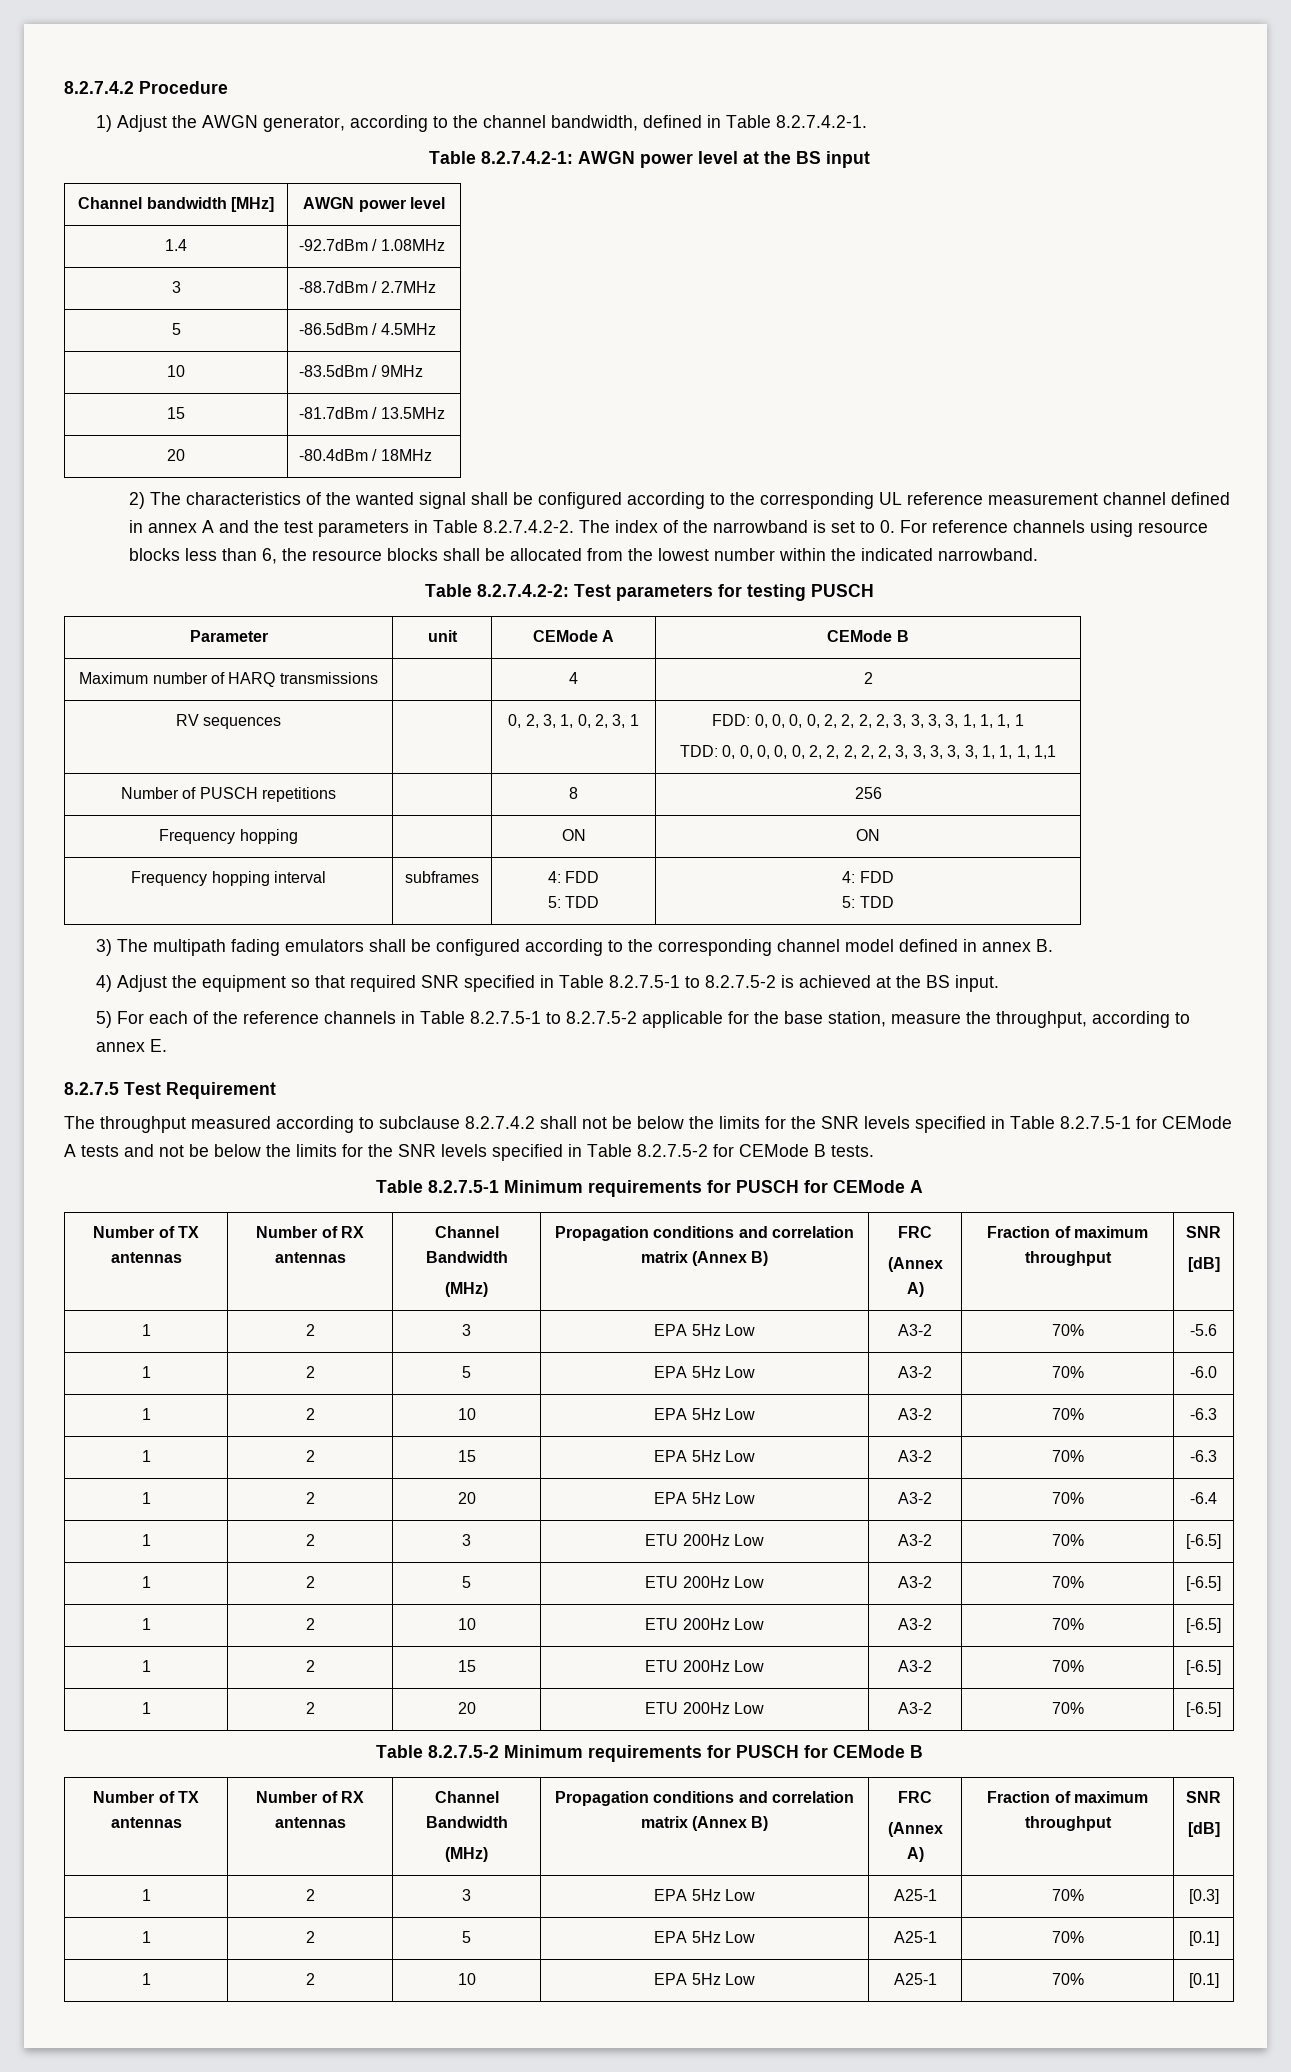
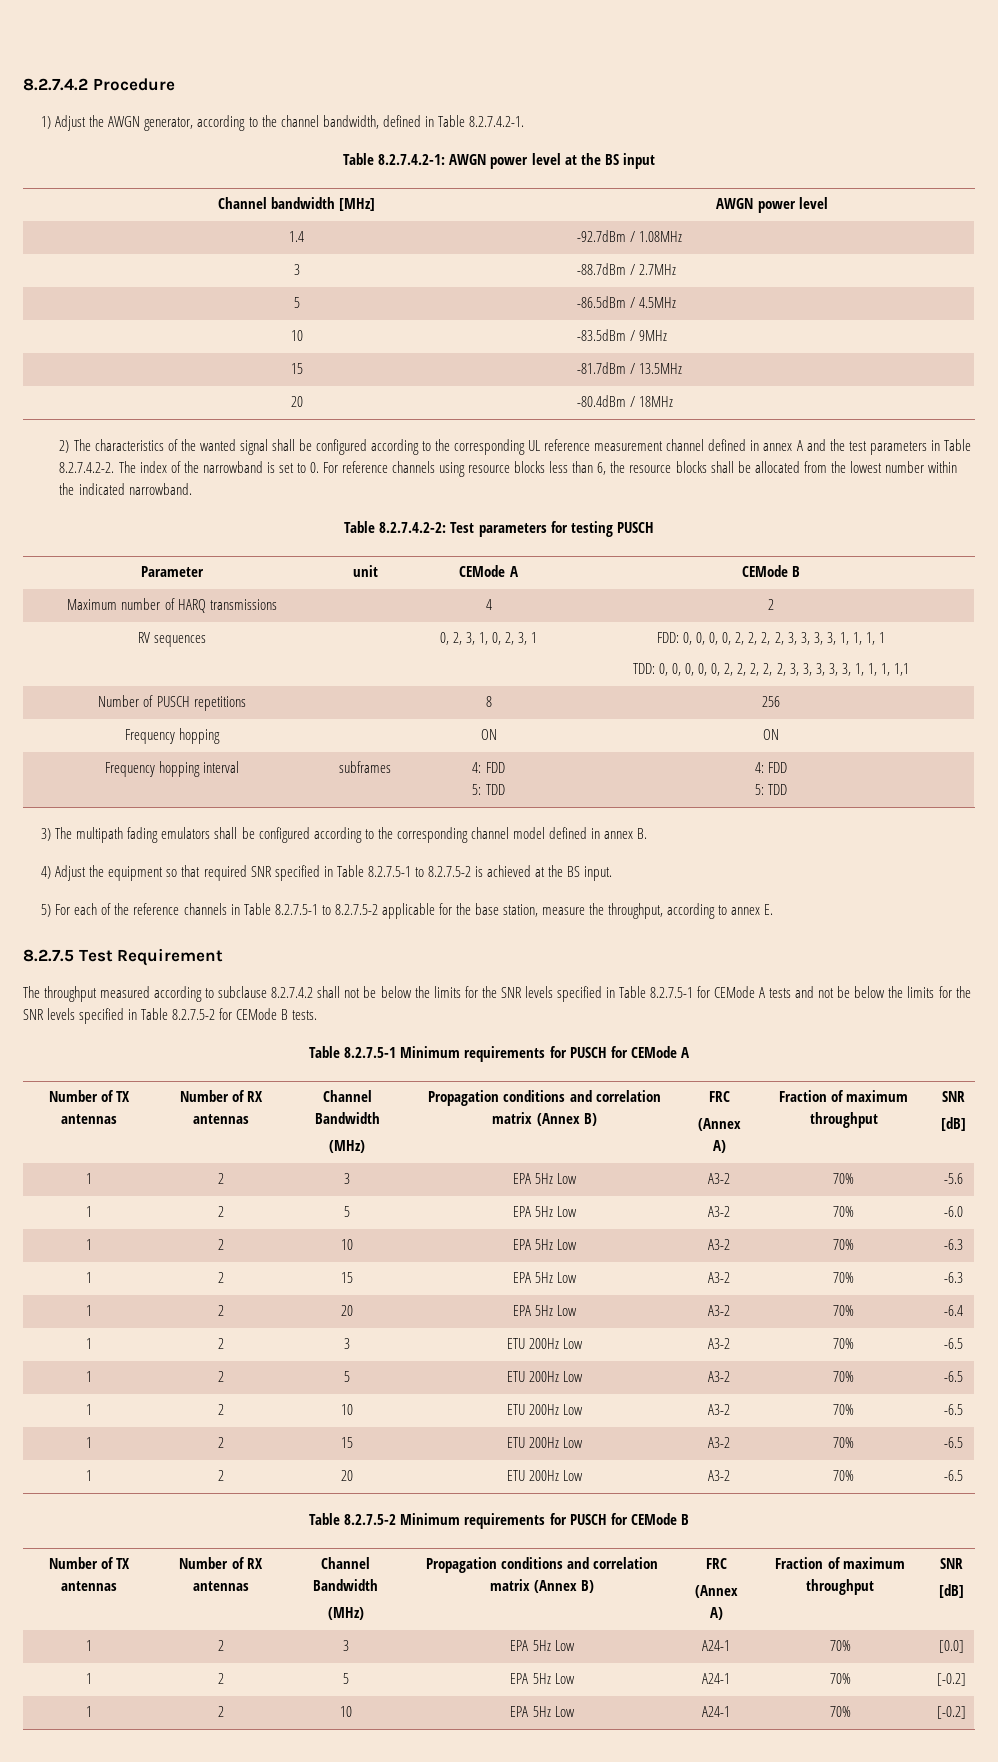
- 1 | 2 | 3 | ETU 200Hz Low | A3-2 | 70% | [-6.5]
+ 1 | 2 | 3 | ETU 200Hz Low | A3-2 | 70% | -6.5
- 1 | 2 | 5 | ETU 200Hz Low | A3-2 | 70% | [-6.5]
+ 1 | 2 | 5 | ETU 200Hz Low | A3-2 | 70% | -6.5
- 1 | 2 | 10 | ETU 200Hz Low | A3-2 | 70% | [-6.5]
+ 1 | 2 | 10 | ETU 200Hz Low | A3-2 | 70% | -6.5
- 1 | 2 | 15 | ETU 200Hz Low | A3-2 | 70% | [-6.5]
+ 1 | 2 | 15 | ETU 200Hz Low | A3-2 | 70% | -6.5
- 1 | 2 | 20 | ETU 200Hz Low | A3-2 | 70% | [-6.5]
+ 1 | 2 | 20 | ETU 200Hz Low | A3-2 | 70% | -6.5
- 1 | 2 | 3 | EPA 5Hz Low | A25-1 | 70% | [0.3]
- 1 | 2 | 5 | EPA 5Hz Low | A25-1 | 70% | [0.1]
- 1 | 2 | 10 | EPA 5Hz Low | A25-1 | 70% | [0.1]
+ 1 | 2 | 3 | EPA 5Hz Low | A24-1 | 70% | [0.0]
+ 1 | 2 | 5 | EPA 5Hz Low | A24-1 | 70% | [-0.2]
+ 1 | 2 | 10 | EPA 5Hz Low | A24-1 | 70% | [-0.2]

